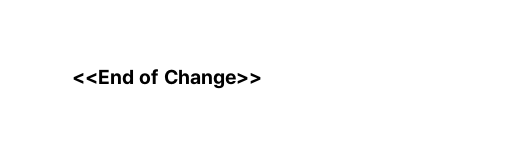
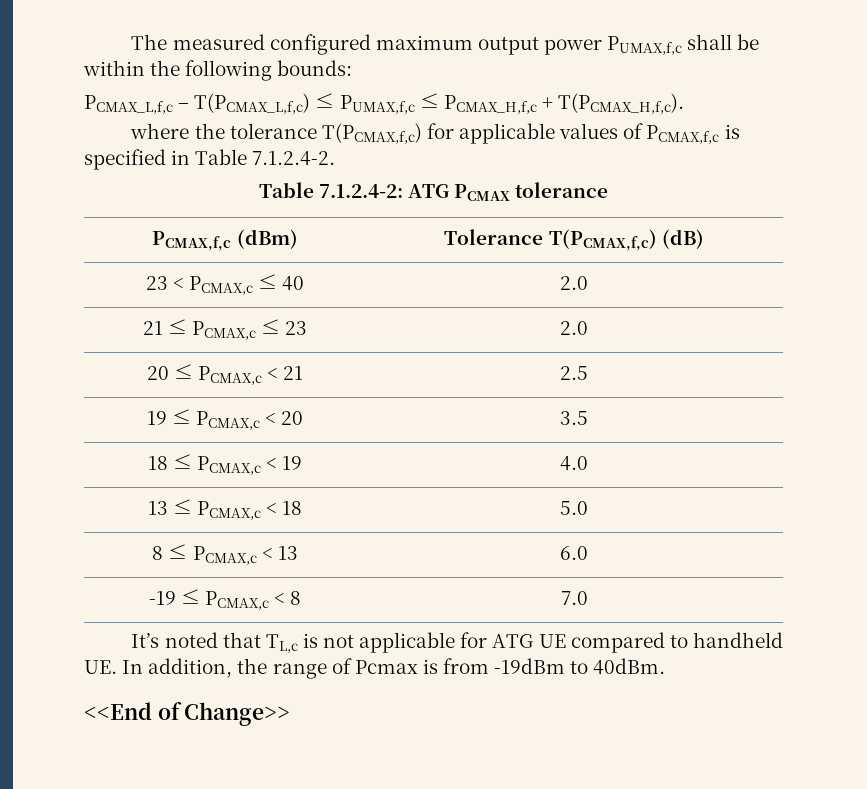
+ The measured configured maximum output power PUMAX,f,c shall be within the following bounds:
+ PCMAX_L,f,c – T(PCMAX_L,f,c) ≤ PUMAX,f,c ≤ PCMAX_H,f,c + T(PCMAX_H,f,c).
+ where the tolerance T(PCMAX,f,c) for applicable values of PCMAX,f,c is specified in Table 7.1.2.4-2.
+ Table 7.1.2.4-2: ATG PCMAX tolerance
+ PCMAX,f,c (dBm) | Tolerance T(PCMAX,f,c) (dB)
+ 23 < PCMAX,c ≤ 40 | 2.0
+ 21 ≤ PCMAX,c ≤ 23 | 2.0
+ 20 ≤ PCMAX,c < 21 | 2.5
+ 19 ≤ PCMAX,c < 20 | 3.5
+ 18 ≤ PCMAX,c < 19 | 4.0
+ 13 ≤ PCMAX,c < 18 | 5.0
+ 8 ≤ PCMAX,c < 13 | 6.0
+ -19 ≤ PCMAX,c < 8 | 7.0
+ It’s noted that TL,c is not applicable for ATG UE compared to handheld UE. In addition, the range of Pcmax is from -19dBm to 40dBm.

